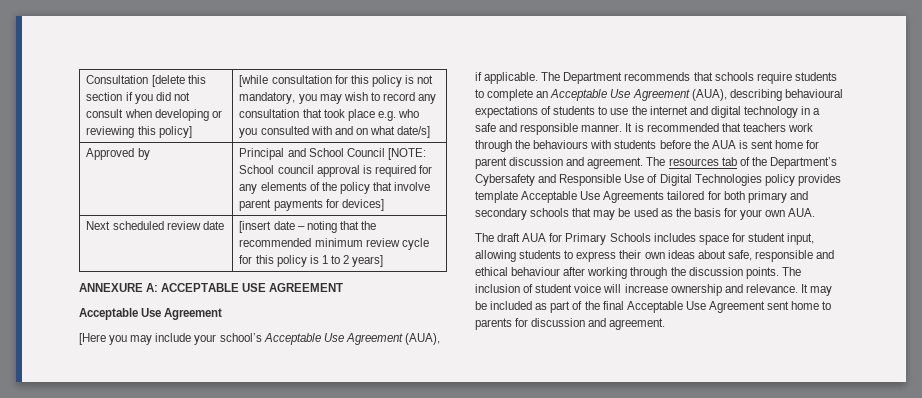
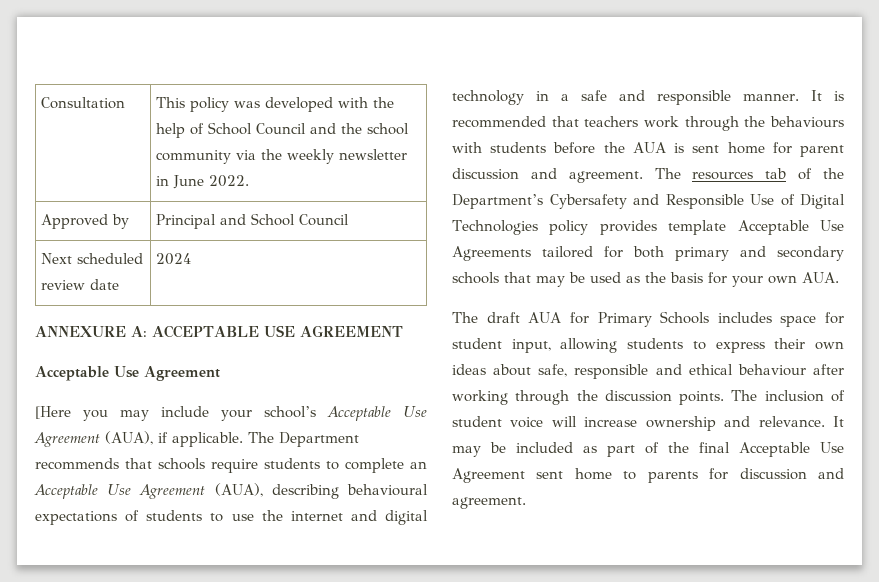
- Consultation [delete this section if you did not consult when developing or reviewing this policy] | [while consultation for this policy is not mandatory, you may wish to record any consultation that took place e.g. who you consulted with and on what date/s]
+ Consultation | This policy was developed with the help of School Council and the school community via the weekly newsletter in June 2022.
- Approved by | Principal and School Council [NOTE: School council approval is required for any elements of the policy that involve parent payments for devices]
- Next scheduled review date | [insert date – noting that the recommended minimum review cycle for this policy is 1 to 2 years]
+ Approved by | Principal and School Council
+ Next scheduled review date | 2024

